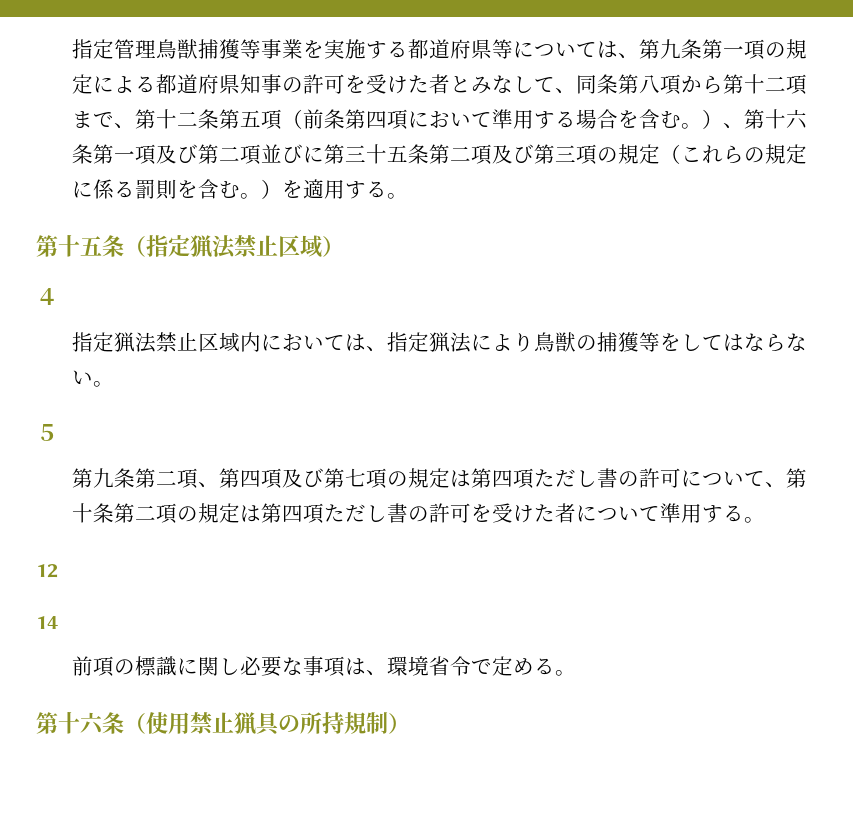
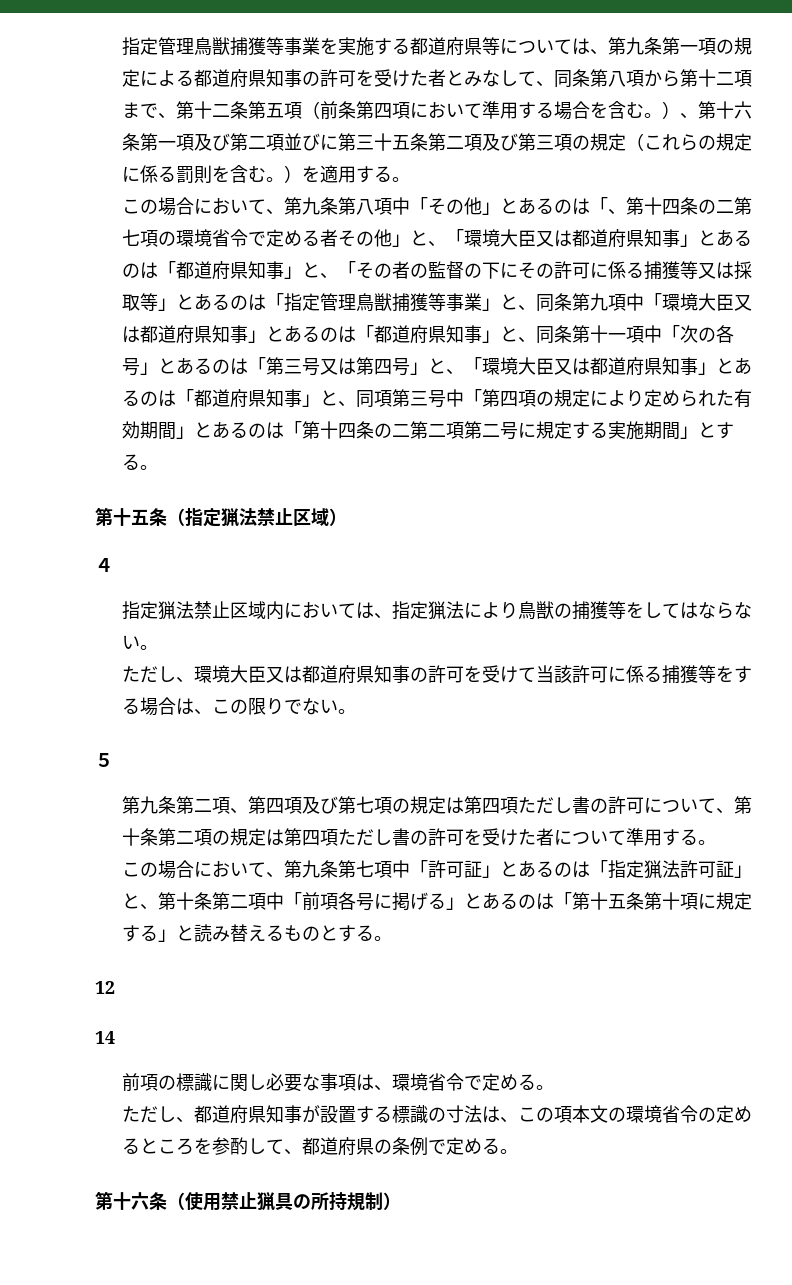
+ この場合において、第九条第八項中「その他」とあるのは「、第十四条の二第七項の環境省令で定める者その他」と、「環境大臣又は都道府県知事」とあるのは「都道府県知事」と、「その者の監督の下にその許可に係る捕獲等又は採取等」とあるのは「指定管理鳥獣捕獲等事業」と、同条第九項中「環境大臣又は都道府県知事」とあるのは「都道府県知事」と、同条第十一項中「次の各号」とあるのは「第三号又は第四号」と、「環境大臣又は都道府県知事」とあるのは「都道府県知事」と、同項第三号中「第四項の規定により定められた有効期間」とあるのは「第十四条の二第二項第二号に規定する実施期間」とする。
+ ただし、環境大臣又は都道府県知事の許可を受けて当該許可に係る捕獲等をする場合は、この限りでない。
+ この場合において、第九条第七項中「許可証」とあるのは「指定猟法許可証」と、第十条第二項中「前項各号に掲げる」とあるのは「第十五条第十項に規定する」と読み替えるものとする。
+ ただし、都道府県知事が設置する標識の寸法は、この項本文の環境省令の定めるところを参酌して、都道府県の条例で定める。

